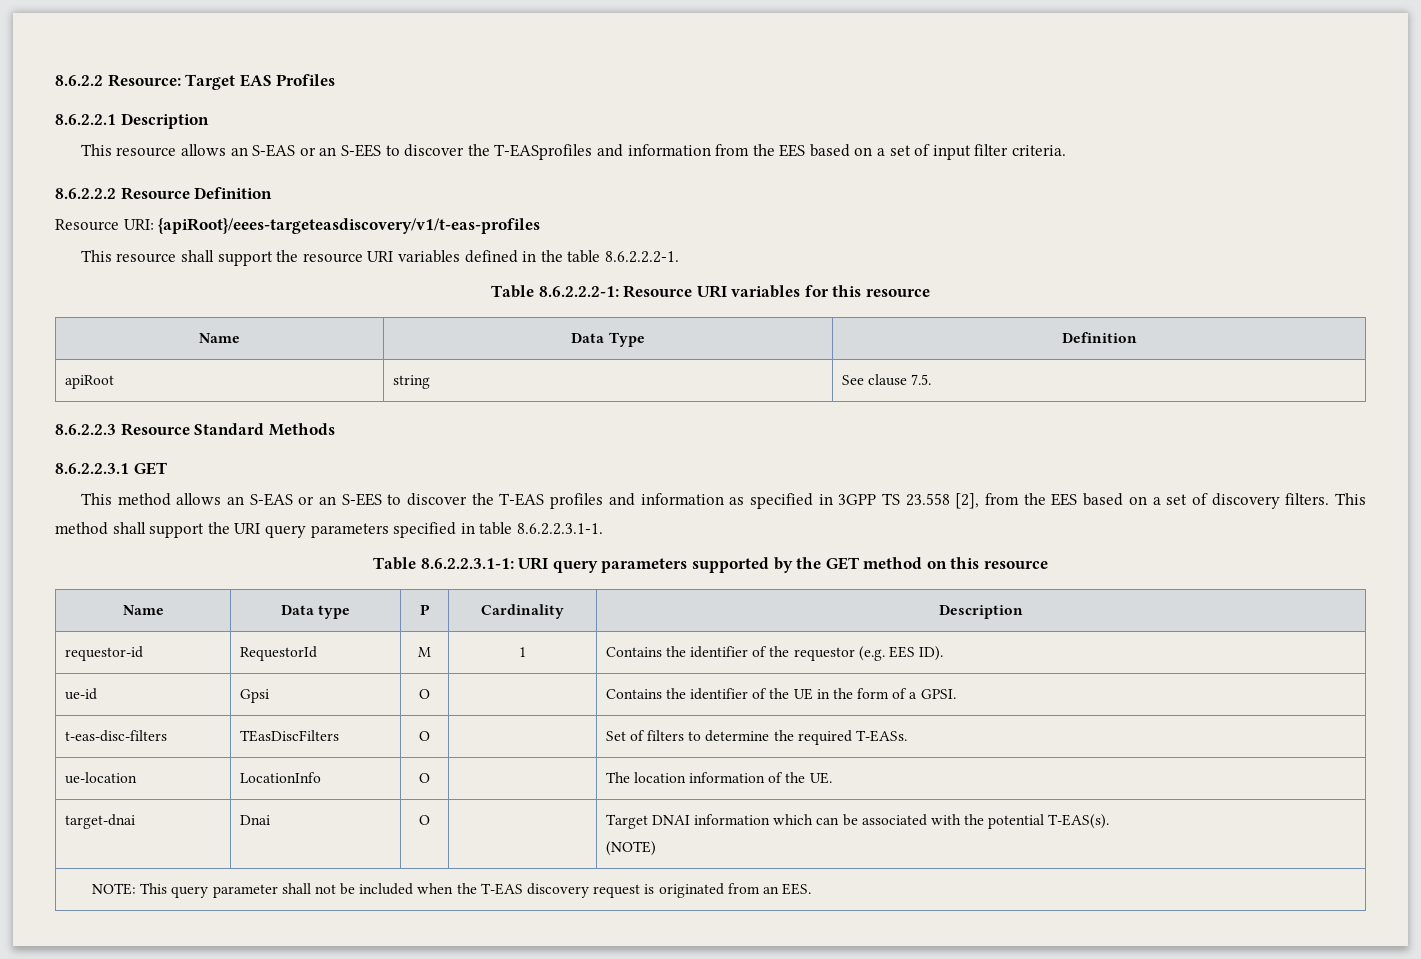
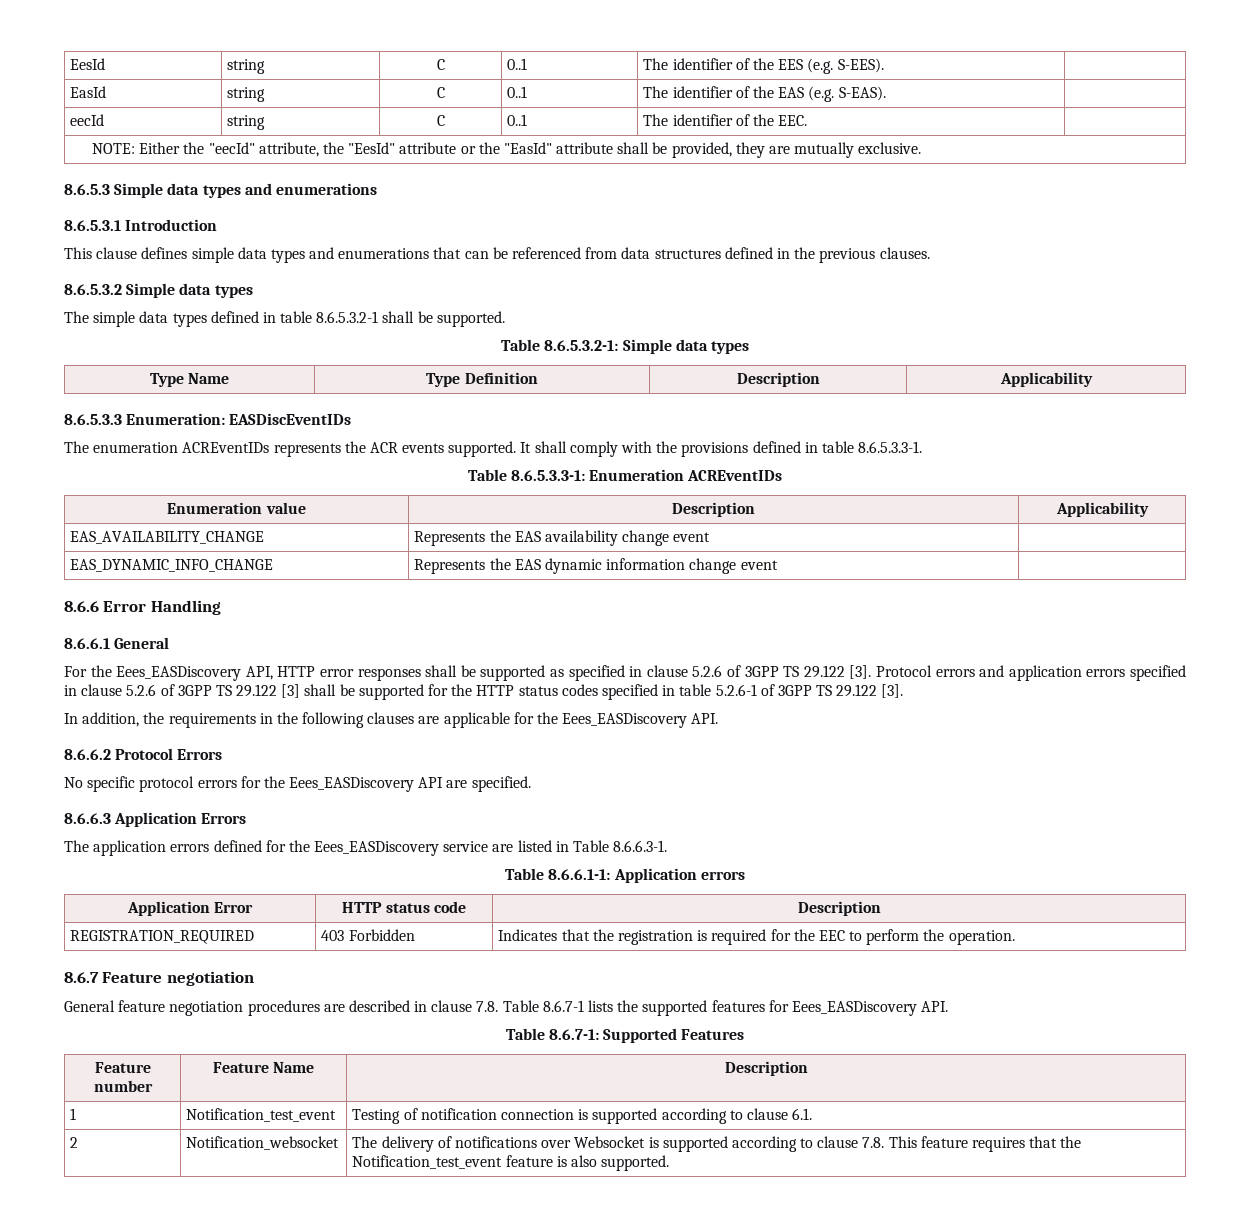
- 8.6.2.2 Resource: Target EAS Profiles
- 8.6.2.2.1 Description
- This resource allows an S-EAS or an S-EES to discover the T-EASprofiles and information from the EES based on a set of input filter criteria.
- 8.6.2.2.2 Resource Definition
- Resource URI: {apiRoot}/eees-targeteasdiscovery/v1/t-eas-profiles
- This resource shall support the resource URI variables defined in the table 8.6.2.2.2-1.
- Table 8.6.2.2.2-1: Resource URI variables for this resource
- Name | Data Type | Definition
- apiRoot | string | See clause 7.5.
- 8.6.2.2.3 Resource Standard Methods
- 8.6.2.2.3.1 GET
- This method allows an S-EAS or an S-EES to discover the T-EAS profiles and information as specified in 3GPP TS 23.558 [2], from the EES based on a set of discovery filters. This method shall support the URI query parameters specified in table 8.6.2.2.3.1-1.
- Table 8.6.2.2.3.1-1: URI query parameters supported by the GET method on this resource
- Name | Data type | P | Cardinality | Description
- requestor-id | RequestorId | M | 1 | Contains the identifier of the requestor (e.g. EES ID).
- ue-id | Gpsi | O | | Contains the identifier of the UE in the form of a GPSI.
- t-eas-disc-filters | TEasDiscFilters | O | | Set of filters to determine the required T-EASs.
- ue-location | LocationInfo | O | | The location information of the UE.
- target-dnai | Dnai | O | | Target DNAI information which can be associated with the potential T-EAS(s).
- (NOTE)
- NOTE: This query parameter shall not be included when the T-EAS discovery request is originated from an EES.
+ EesId | string | C | 0..1 | The identifier of the EES (e.g. S-EES). |
+ EasId | string | C | 0..1 | The identifier of the EAS (e.g. S-EAS). |
+ eecId | string | C | 0..1 | The identifier of the EEC. |
+ NOTE: Either the "eecId" attribute, the "EesId" attribute or the "EasId" attribute shall be provided, they are mutually exclusive.
+ 8.6.5.3 Simple data types and enumerations
+ 8.6.5.3.1 Introduction
+ This clause defines simple data types and enumerations that can be referenced from data structures defined in the previous clauses.
+ 8.6.5.3.2 Simple data types
+ The simple data types defined in table 8.6.5.3.2-1 shall be supported.
+ Table 8.6.5.3.2-1: Simple data types
+ Type Name | Type Definition | Description | Applicability
+ 8.6.5.3.3 Enumeration: EASDiscEventIDs
+ The enumeration ACREventIDs represents the ACR events supported. It shall comply with the provisions defined in table 8.6.5.3.3-1.
+ Table 8.6.5.3.3-1: Enumeration ACREventIDs
+ Enumeration value | Description | Applicability
+ EAS_AVAILABILITY_CHANGE | Represents the EAS availability change event |
+ EAS_DYNAMIC_INFO_CHANGE | Represents the EAS dynamic information change event |
+ 8.6.6 Error Handling
+ 8.6.6.1 General
+ For the Eees_EASDiscovery API, HTTP error responses shall be supported as specified in clause 5.2.6 of 3GPP TS 29.122 [3]. Protocol errors and application errors specified in clause 5.2.6 of 3GPP TS 29.122 [3] shall be supported for the HTTP status codes specified in table 5.2.6-1 of 3GPP TS 29.122 [3].
+ In addition, the requirements in the following clauses are applicable for the Eees_EASDiscovery API.
+ 8.6.6.2 Protocol Errors
+ No specific protocol errors for the Eees_EASDiscovery API are specified.
+ 8.6.6.3 Application Errors
+ The application errors defined for the Eees_EASDiscovery service are listed in Table 8.6.6.3-1.
+ Table 8.6.6.1-1: Application errors
+ Application Error | HTTP status code | Description
+ REGISTRATION_REQUIRED | 403 Forbidden | Indicates that the registration is required for the EEC to perform the operation.
+ 8.6.7 Feature negotiation
+ General feature negotiation procedures are described in clause 7.8. Table 8.6.7-1 lists the supported features for Eees_EASDiscovery API.
+ Table 8.6.7-1: Supported Features
+ Feature number | Feature Name | Description
+ 1 | Notification_test_event | Testing of notification connection is supported according to clause 6.1.
+ 2 | Notification_websocket | The delivery of notifications over Websocket is supported according to clause 7.8. This feature requires that the Notification_test_event feature is also supported.

